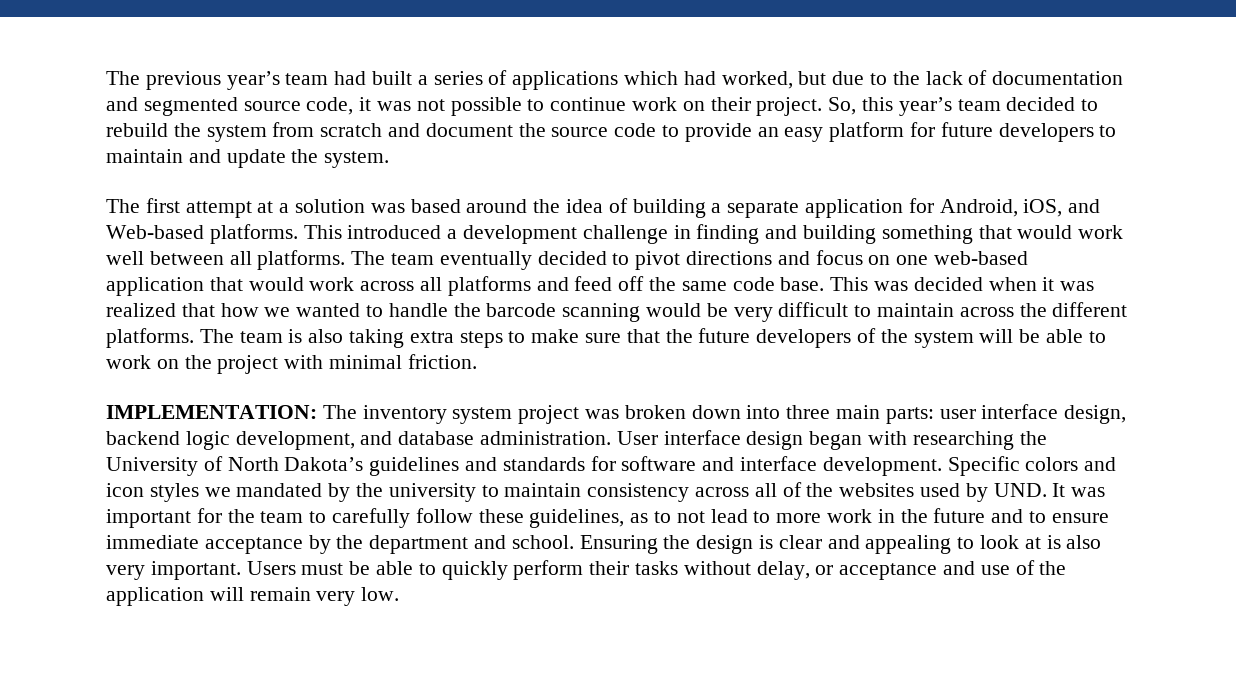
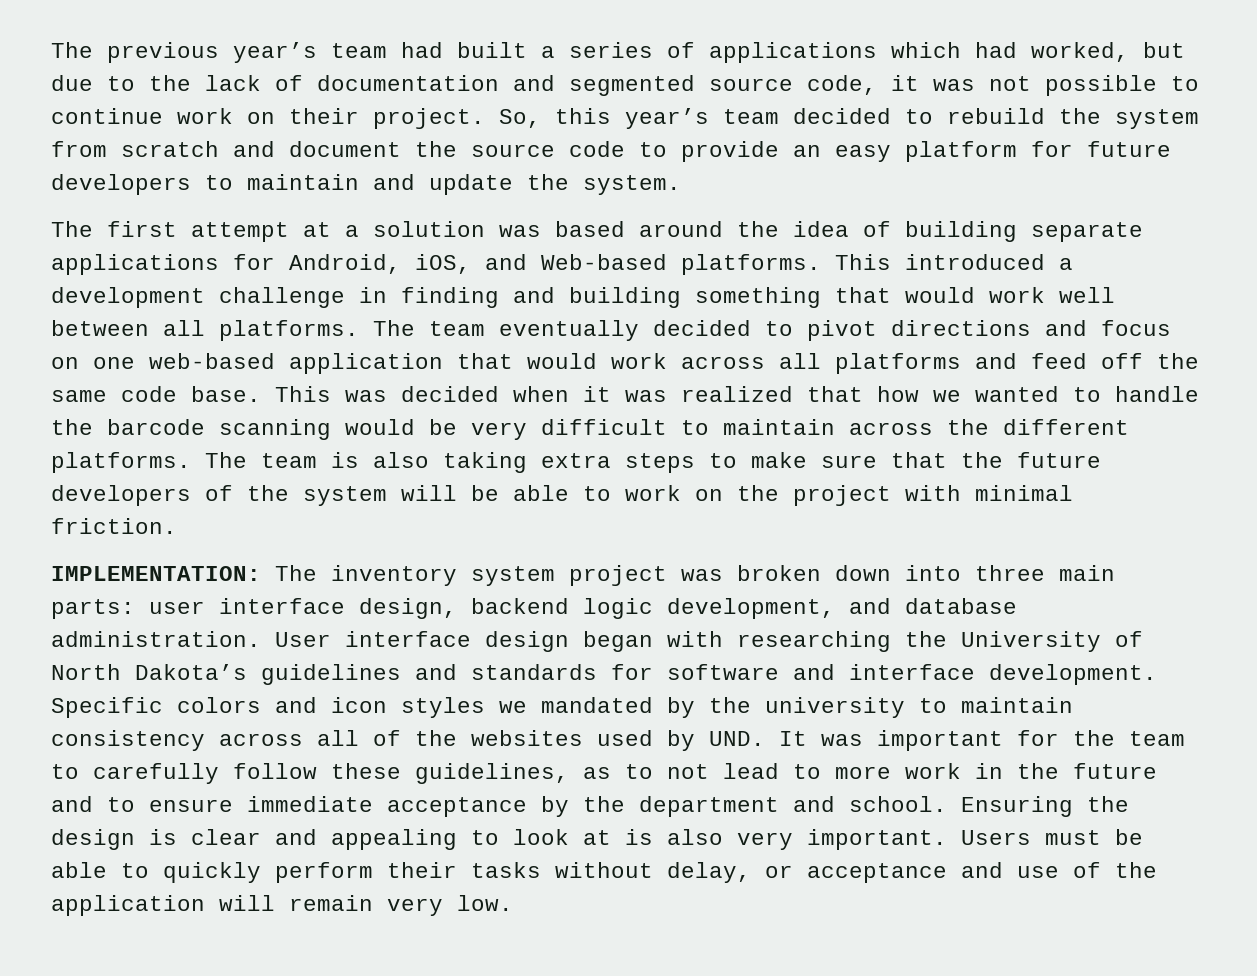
- The first attempt at a solution was based around the idea of building a separate application for Android, iOS, and Web-based platforms.
+ The first attempt at a solution was based around the idea of building separate applications for Android, iOS, and Web-based platforms.

